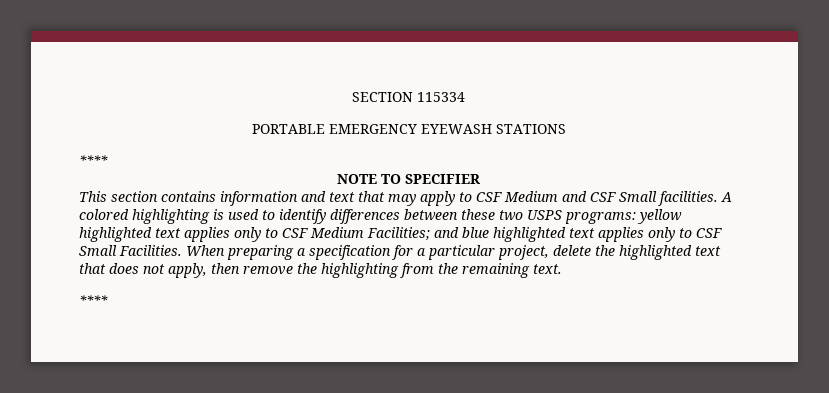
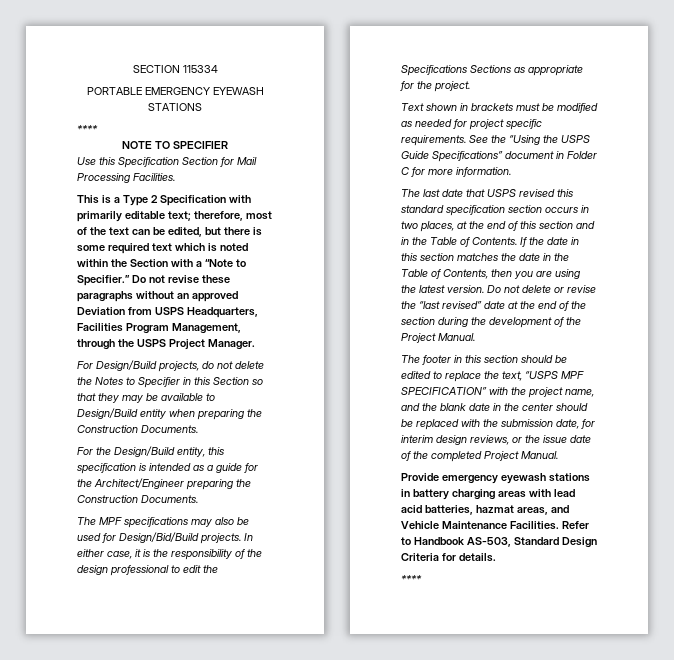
- This section contains information and text that may apply to CSF Medium and CSF Small facilities. A colored highlighting is used to identify differences between these two USPS programs: yellow highlighted text applies only to CSF Medium Facilities; and blue highlighted text applies only to CSF Small Facilities. When preparing a specification for a particular project, delete the highlighted text that does not apply, then remove the highlighting from the remaining text.
+ Use this Specification Section for Mail Processing Facilities.
+ This is a Type 2 Specification with primarily editable text; therefore, most of the text can be edited, but there is some required text which is noted within the Section with a “Note to Specifier.” Do not revise these paragraphs without an approved Deviation from USPS Headquarters, Facilities Program Management, through the USPS Project Manager.
+ For Design/Build projects, do not delete the Notes to Specifier in this Section so that they may be available to Design/Build entity when preparing the Construction Documents.
+ For the Design/Build entity, this specification is intended as a guide for the Architect/Engineer preparing the Construction Documents.
+ The MPF specifications may also be used for Design/Bid/Build projects. In either case, it is the responsibility of the design professional to edit the Specifications Sections as appropriate for the project.
+ Text shown in brackets must be modified as needed for project specific requirements. See the “Using the USPS Guide Specifications” document in Folder C for more information.
+ The last date that USPS revised this standard specification section occurs in two places, at the end of this section and in the Table of Contents. If the date in this section matches the date in the Table of Contents, then you are using the latest version. Do not delete or revise the “last revised” date at the end of the section during the development of the Project Manual.
+ The footer in this section should be edited to replace the text, “USPS MPF SPECIFICATION” with the project name, and the blank date in the center should be replaced with the submission date, for interim design reviews, or the issue date of the completed Project Manual.
+ Provide emergency eyewash stations in battery charging areas with lead acid batteries, hazmat areas, and Vehicle Maintenance Facilities. Refer to Handbook AS-503, Standard Design Criteria for details.

